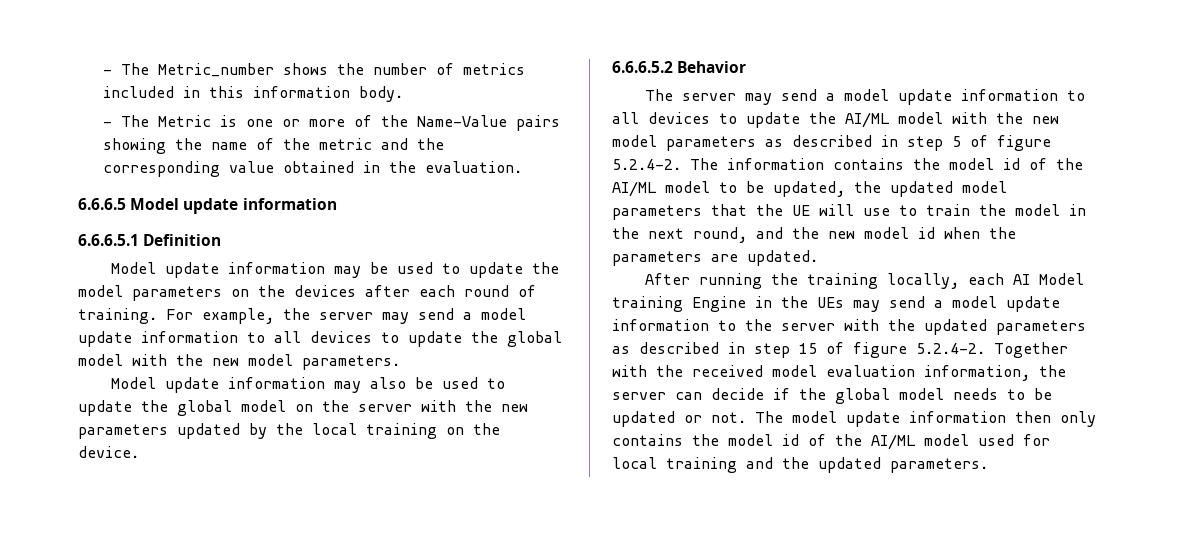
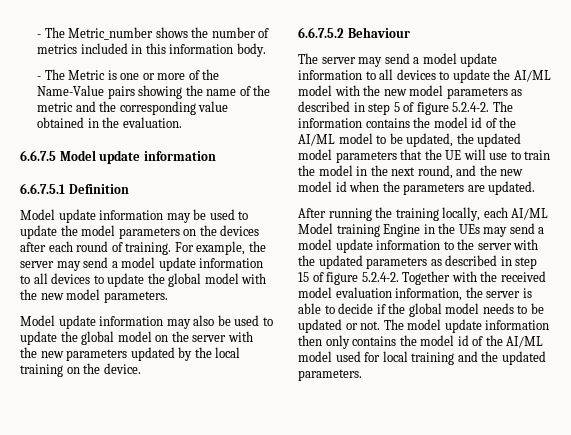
- 6.6.6.5 Model update information
+ 6.6.7.5 Model update information
- 6.6.6.5.1 Definition
+ 6.6.7.5.1 Definition
- 6.6.6.5.2 Behavior
+ 6.6.7.5.2 Behaviour
- After running the training locally, each AI Model training Engine in the UEs may send a model update information to the server with the updated parameters as described in step 15 of figure 5.2.4-2. Together with the received model evaluation information, the server can decide if the global model needs to be updated or not.
+ After running the training locally, each AI/ML Model training Engine in the UEs may send a model update information to the server with the updated parameters as described in step 15 of figure 5.2.4-2. Together with the received model evaluation information, the server is able to decide if the global model needs to be updated or not.

